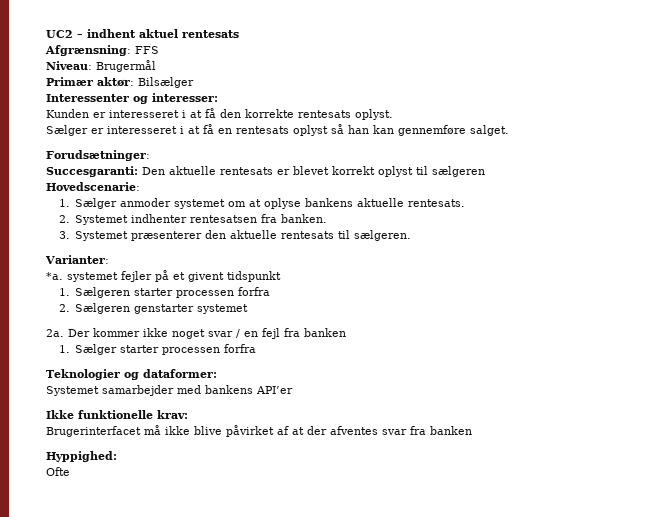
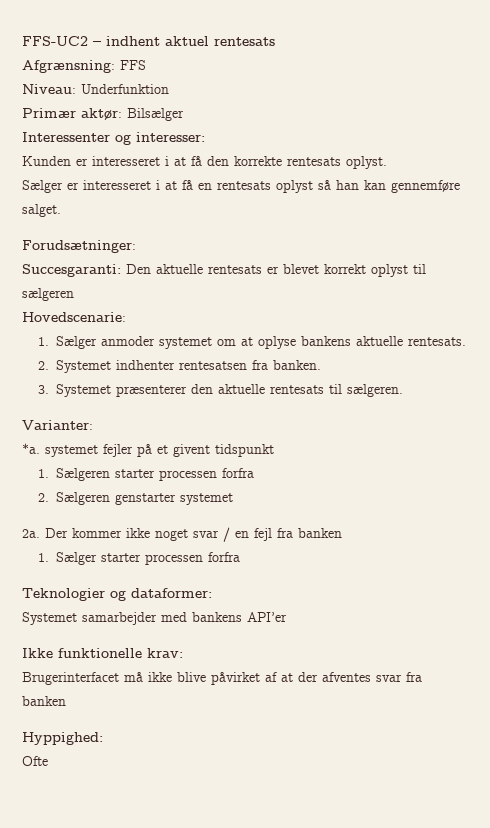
- UC2 – indhent aktuel rentesats
+ FFS-UC2 – indhent aktuel rentesats
- Niveau: Brugermål
+ Niveau: Underfunktion

